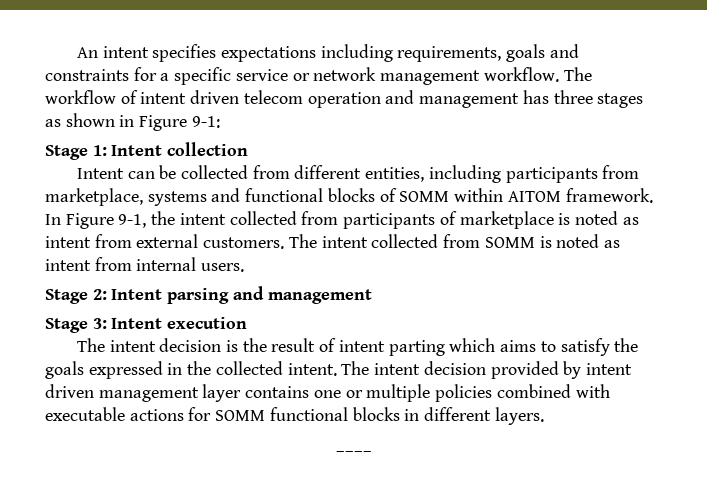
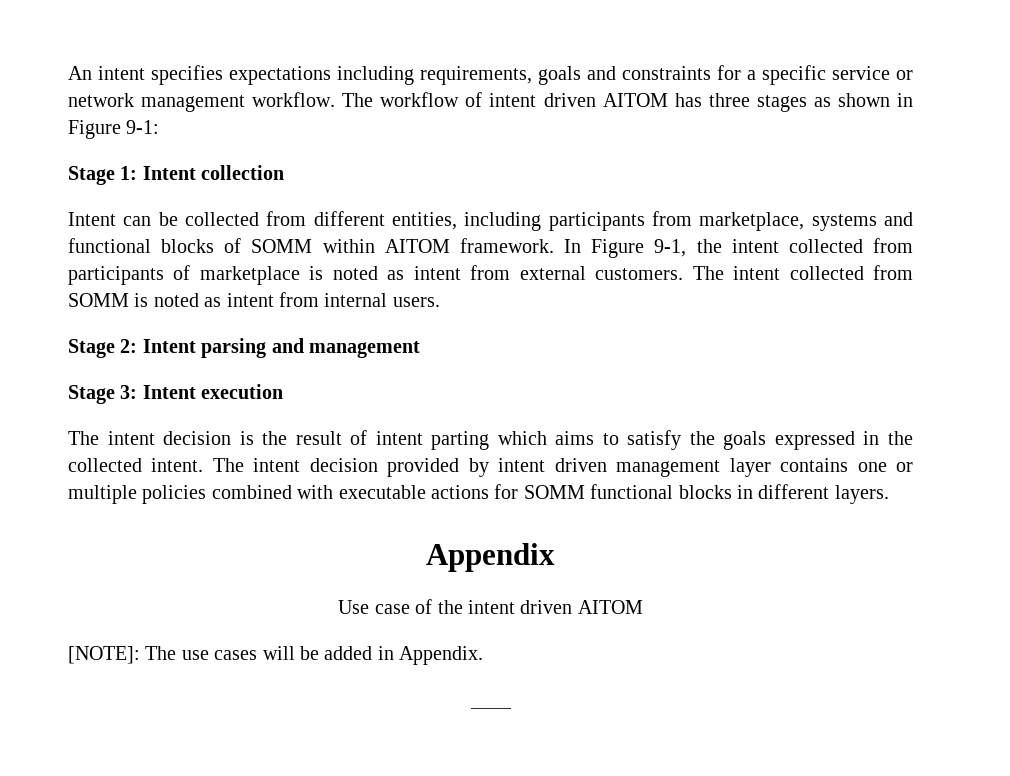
- The workflow of intent driven telecom operation and management has three stages as shown in Figure 9-1:
+ The workflow of intent driven AITOM has three stages as shown in Figure 9-1:
+ Appendix
+ Use case of the intent driven AITOM
+ [NOTE]: The use cases will be added in Appendix.

